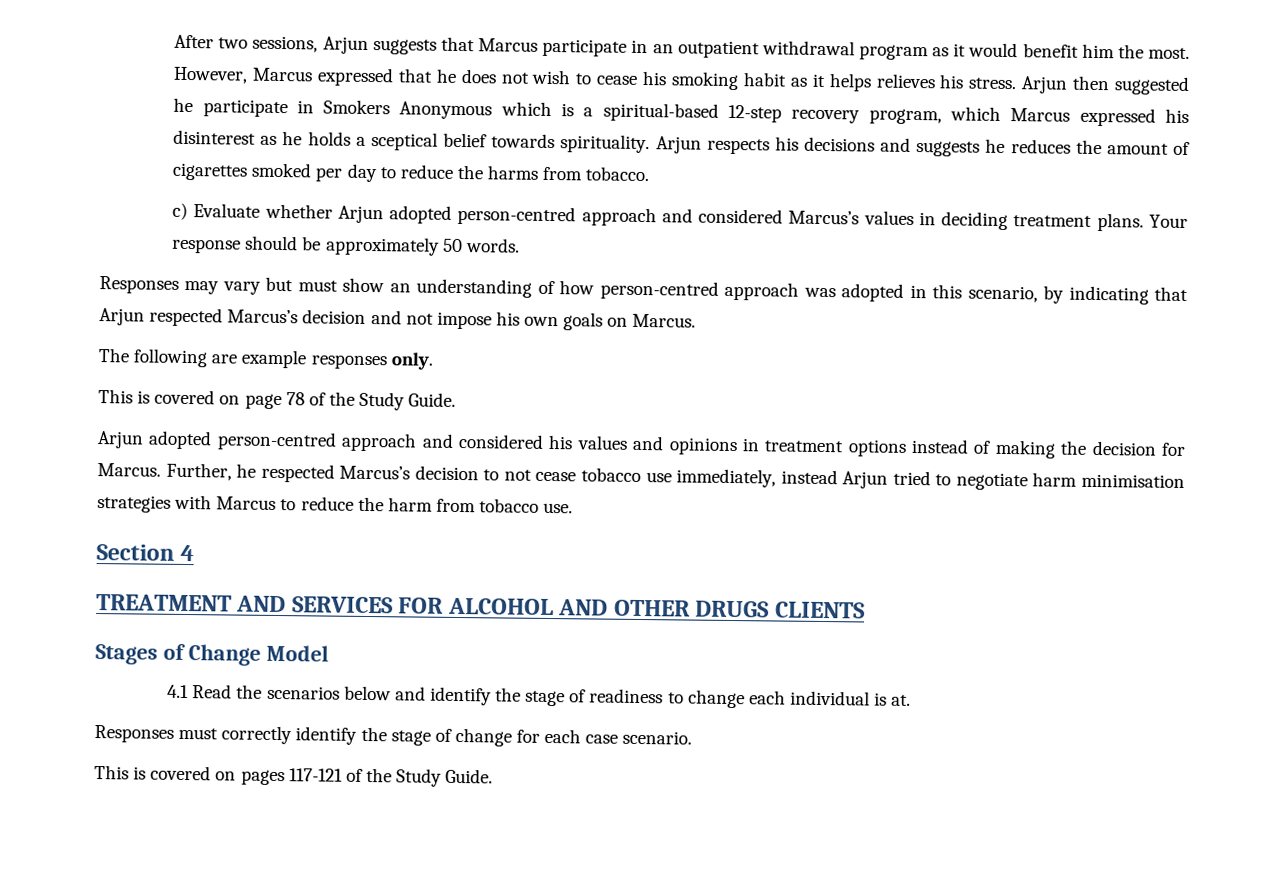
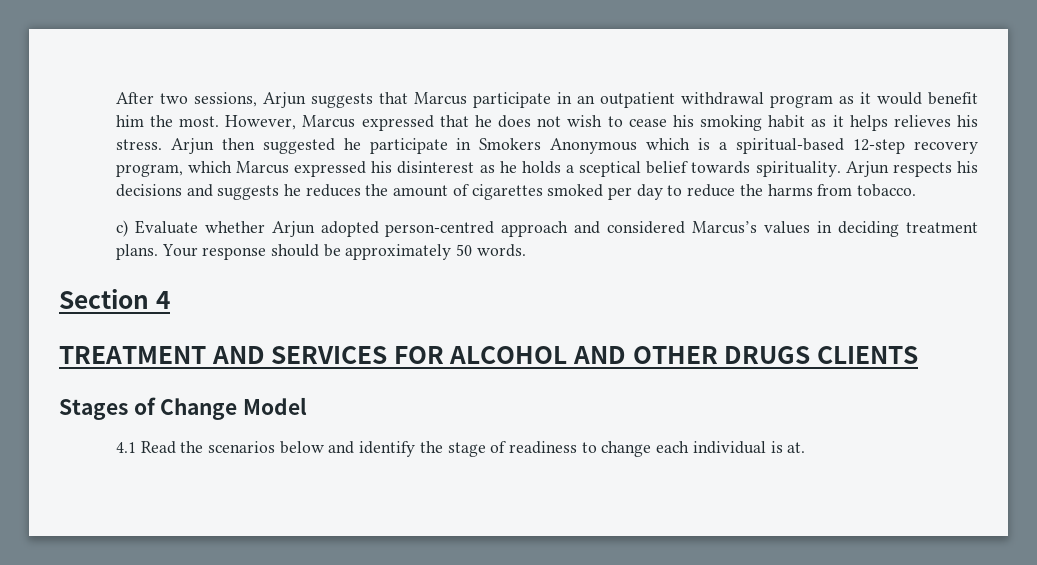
- Responses may vary but must show an understanding of how person-centred approach was adopted in this scenario, by indicating that Arjun respected Marcus’s decision and not impose his own goals on Marcus.
- The following are example responses only.
- This is covered on page 78 of the Study Guide.
- Arjun adopted person-centred approach and considered his values and opinions in treatment options instead of making the decision for Marcus. Further, he respected Marcus’s decision to not cease tobacco use immediately, instead Arjun tried to negotiate harm minimisation strategies with Marcus to reduce the harm from tobacco use.
- Responses must correctly identify the stage of change for each case scenario.
- This is covered on pages 117-121 of the Study Guide.

